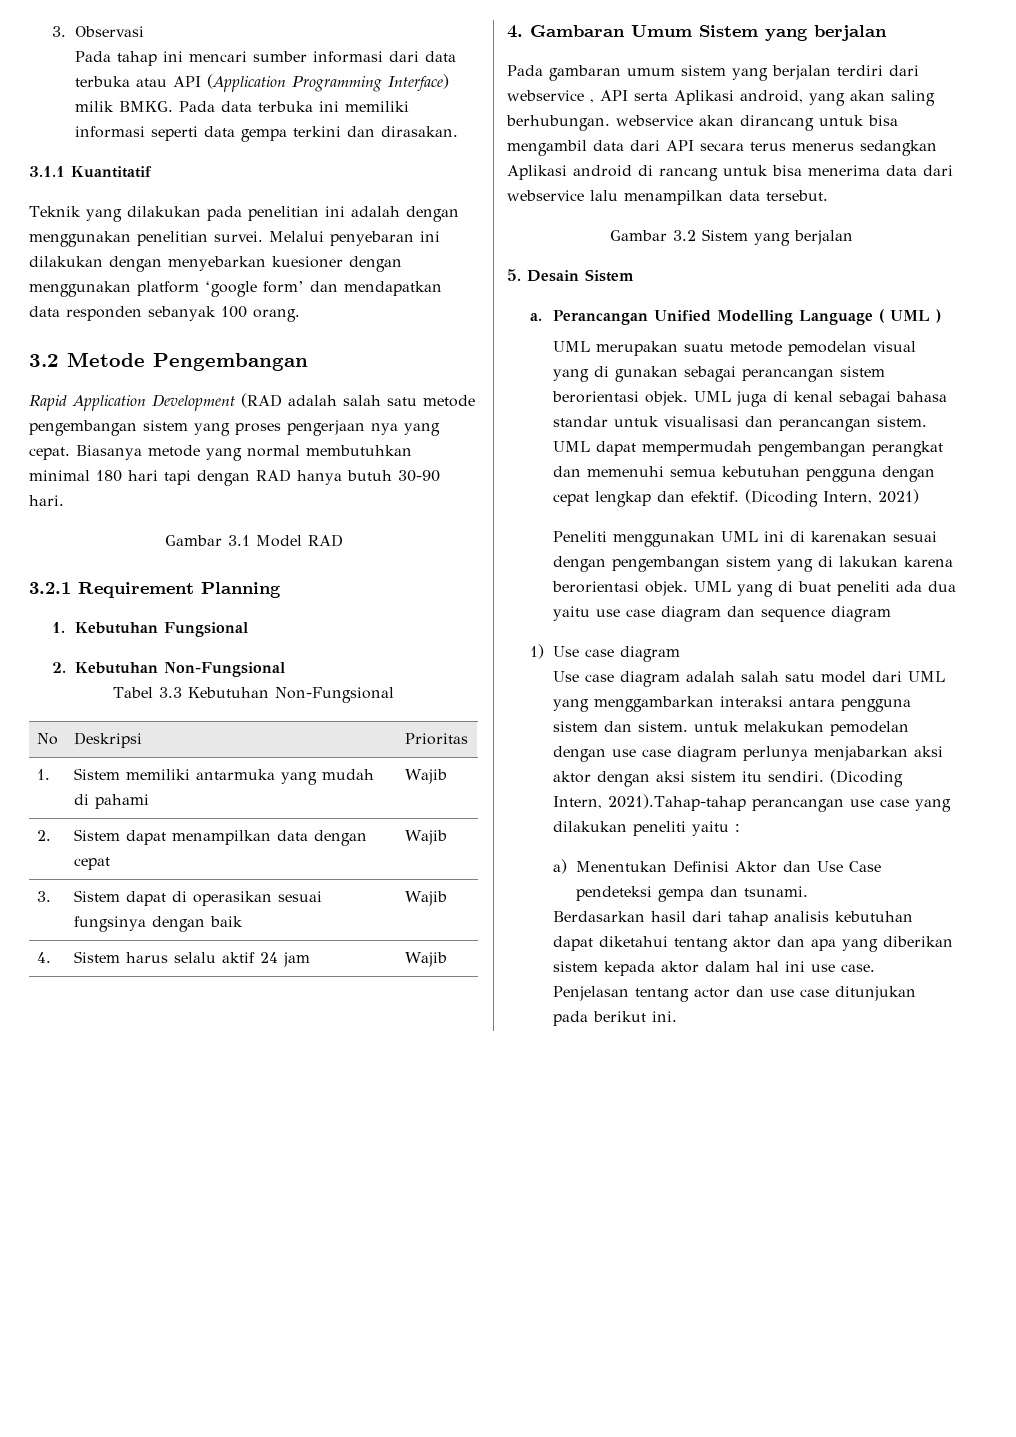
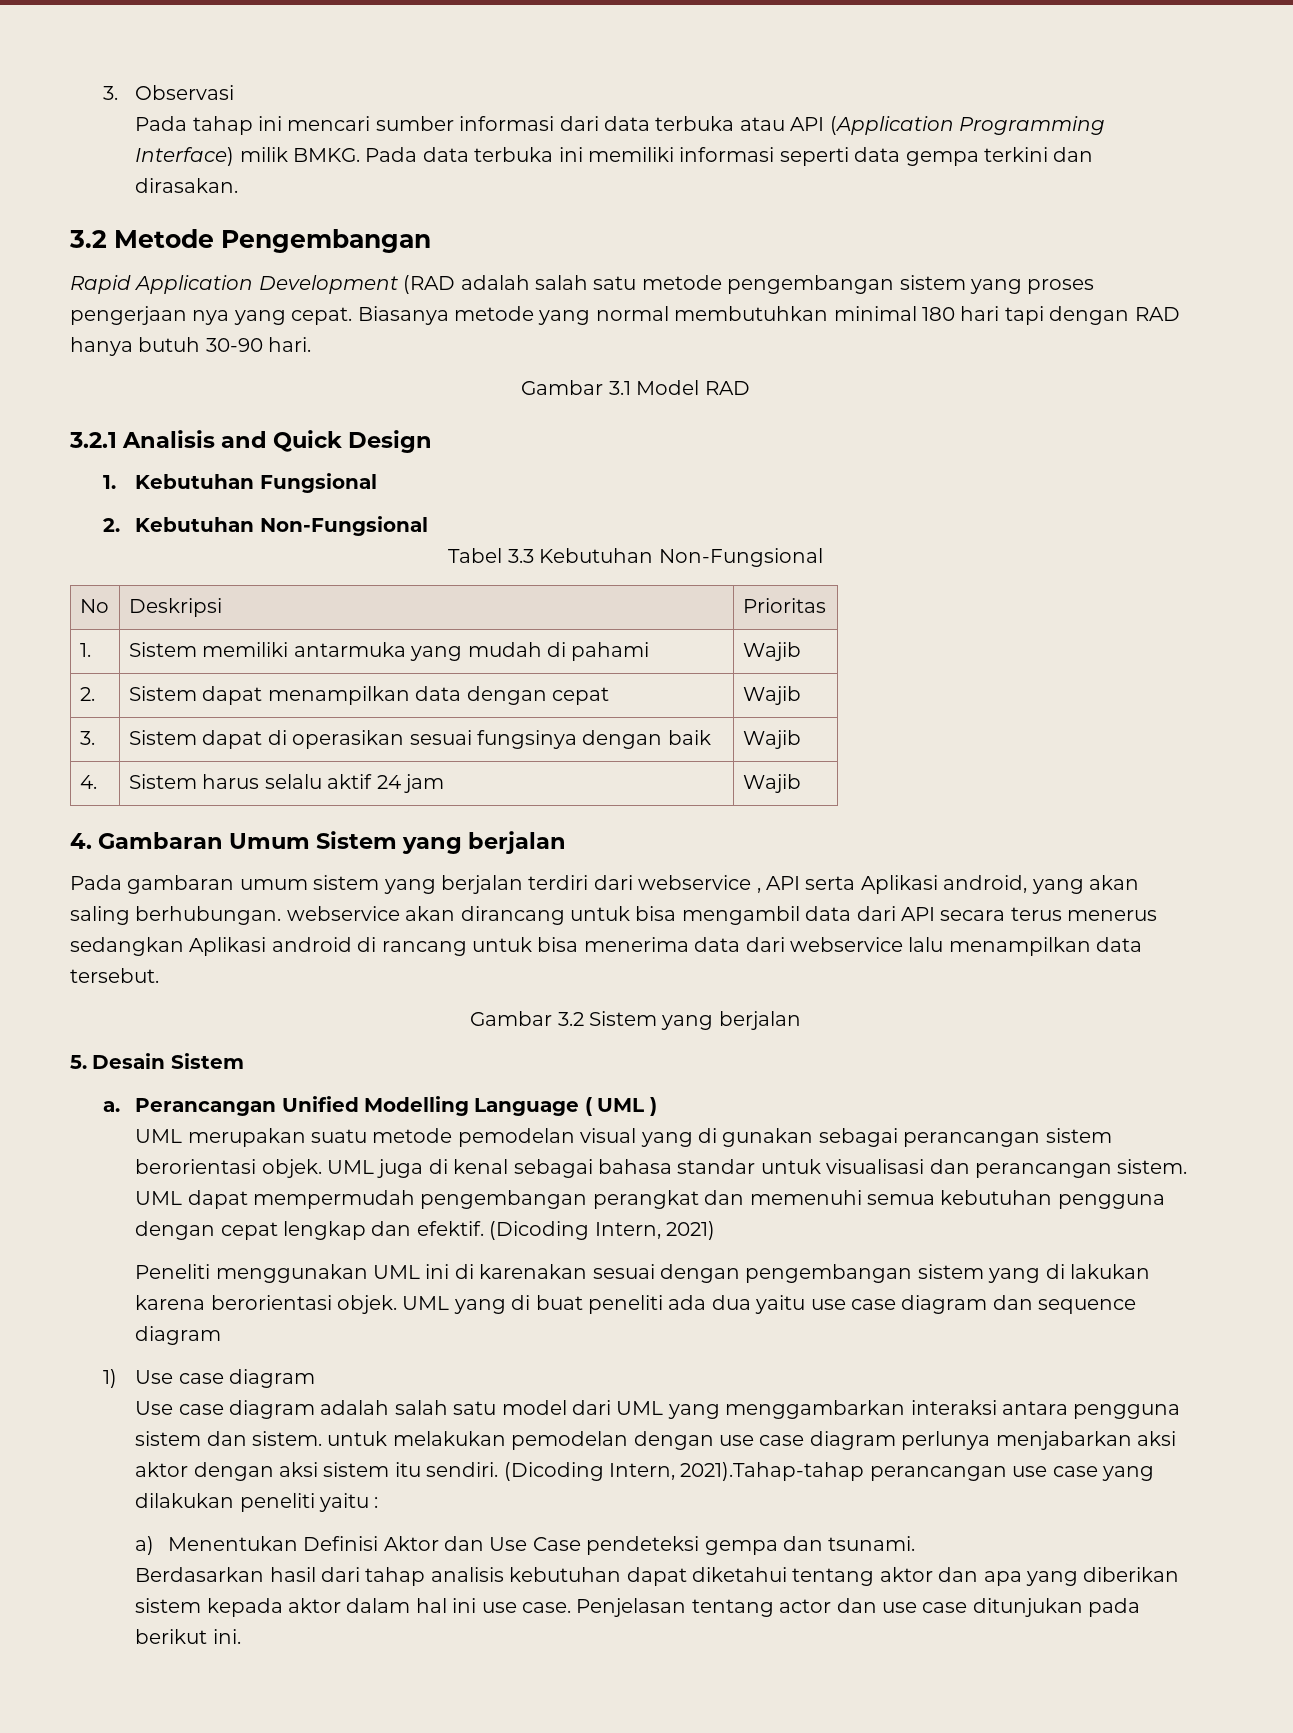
- 3.1.1 Kuantitatif
- Teknik yang dilakukan pada penelitian ini adalah dengan menggunakan penelitian survei. Melalui penyebaran ini dilakukan dengan menyebarkan kuesioner dengan menggunakan platform ‘google form’ dan mendapatkan data responden sebanyak 100 orang.
- 3.2.1 Requirement Planning
+ 3.2.1 Analisis and Quick Design

